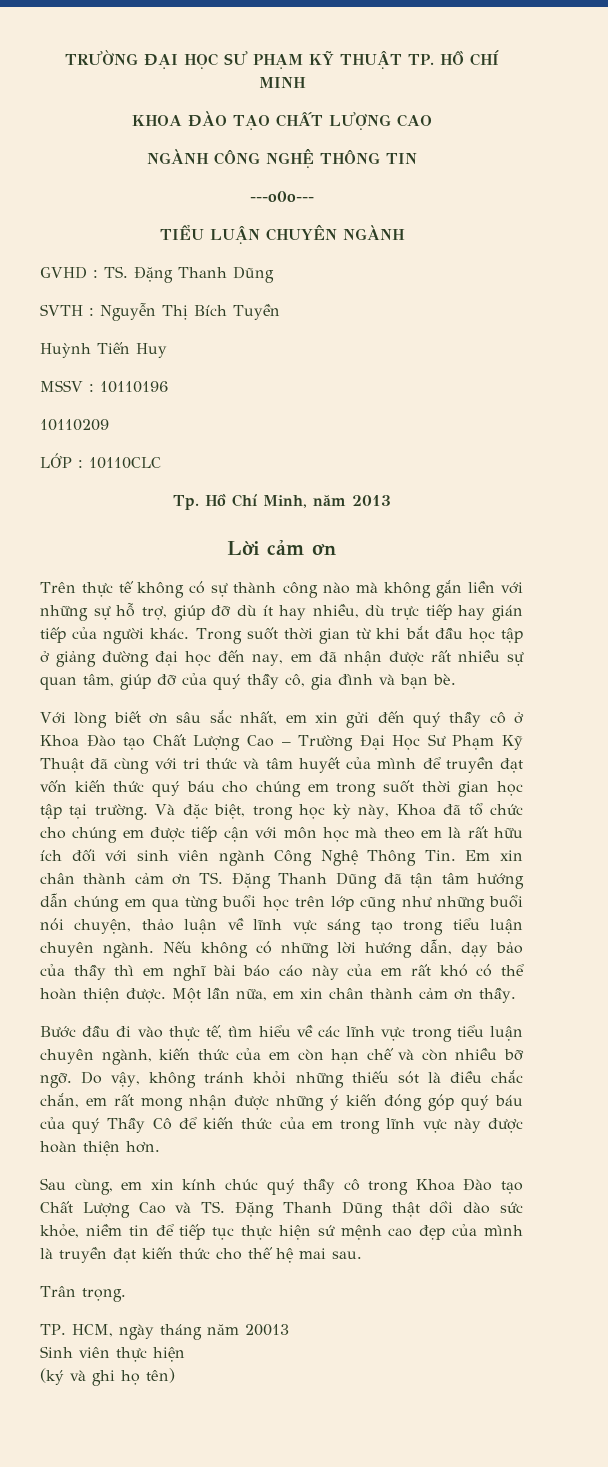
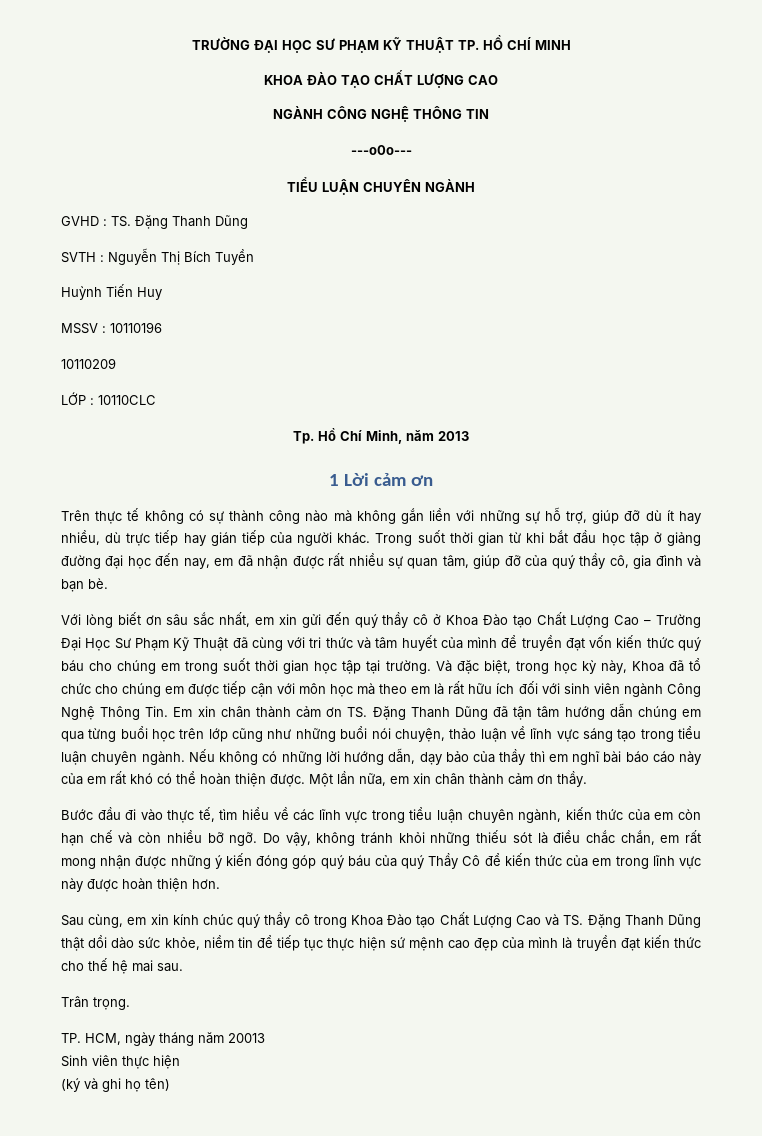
- Lời cảm ơn
+ 1 Lời cảm ơn

